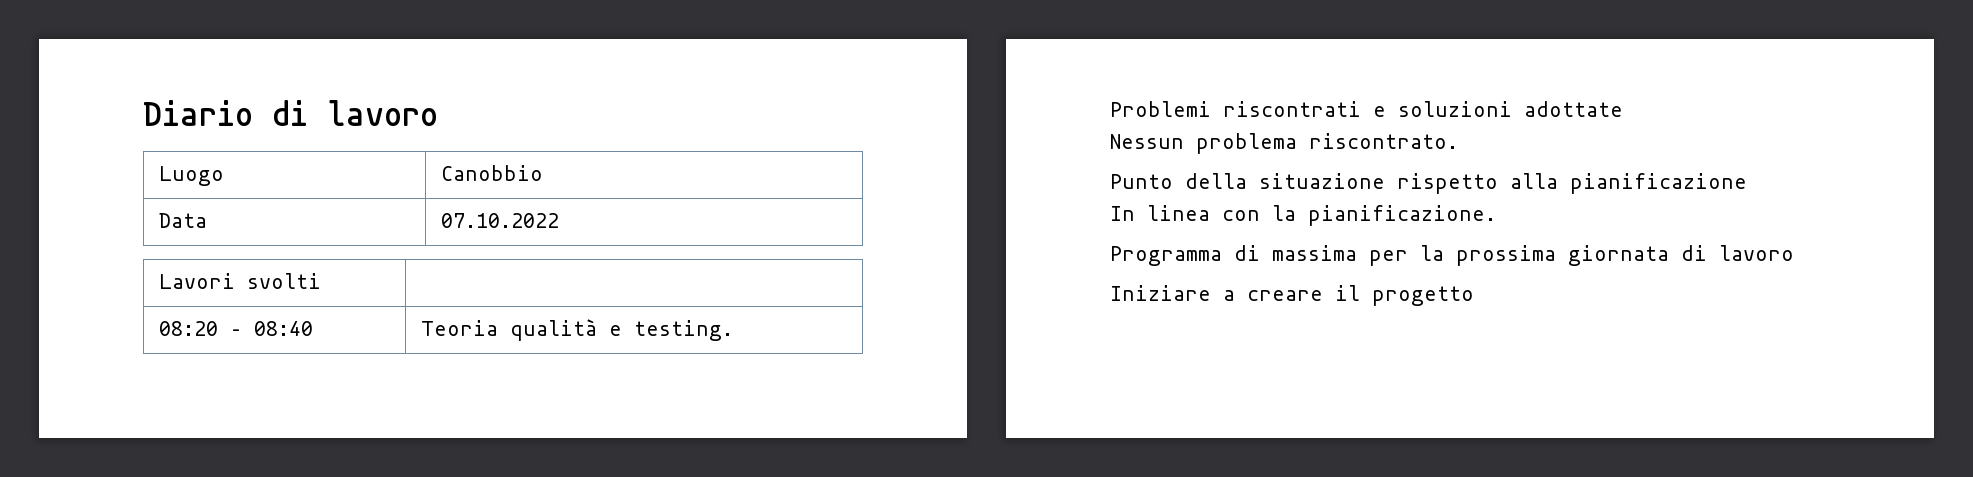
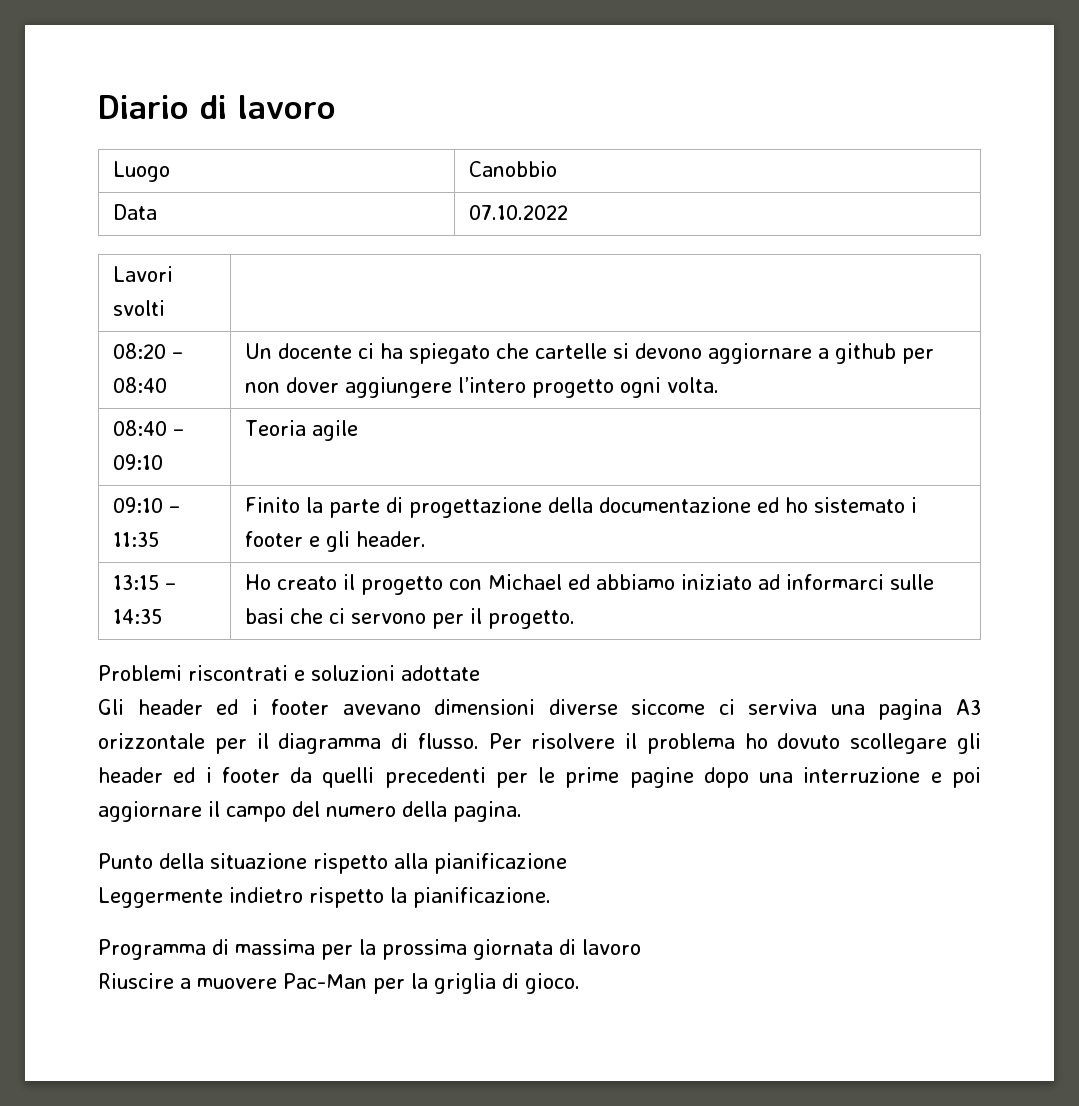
- 08:20 – 08:40 | Teoria qualità e testing.
+ 08:20 – 08:40 | Un docente ci ha spiegato che cartelle si devono aggiornare a github per non dover aggiungere l’intero progetto ogni volta.
+ 08:40 – 09:10 | Teoria agile
+ 09:10 – 11:35 | Finito la parte di progettazione della documentazione ed ho sistemato i footer e gli header.
+ 13:15 – 14:35 | Ho creato il progetto con Michael ed abbiamo iniziato ad informarci sulle basi che ci servono per il progetto.
- Nessun problema riscontrato.
+ Gli header ed i footer avevano dimensioni diverse siccome ci serviva una pagina A3 orizzontale per il diagramma di flusso. Per risolvere il problema ho dovuto scollegare gli header ed i footer da quelli precedenti per le prime pagine dopo una interruzione e poi aggiornare il campo del numero della pagina.
- In linea con la pianificazione.
+ Leggermente indietro rispetto la pianificazione.
- Iniziare a creare il progetto
+ Riuscire a muovere Pac-Man per la griglia di gioco.

